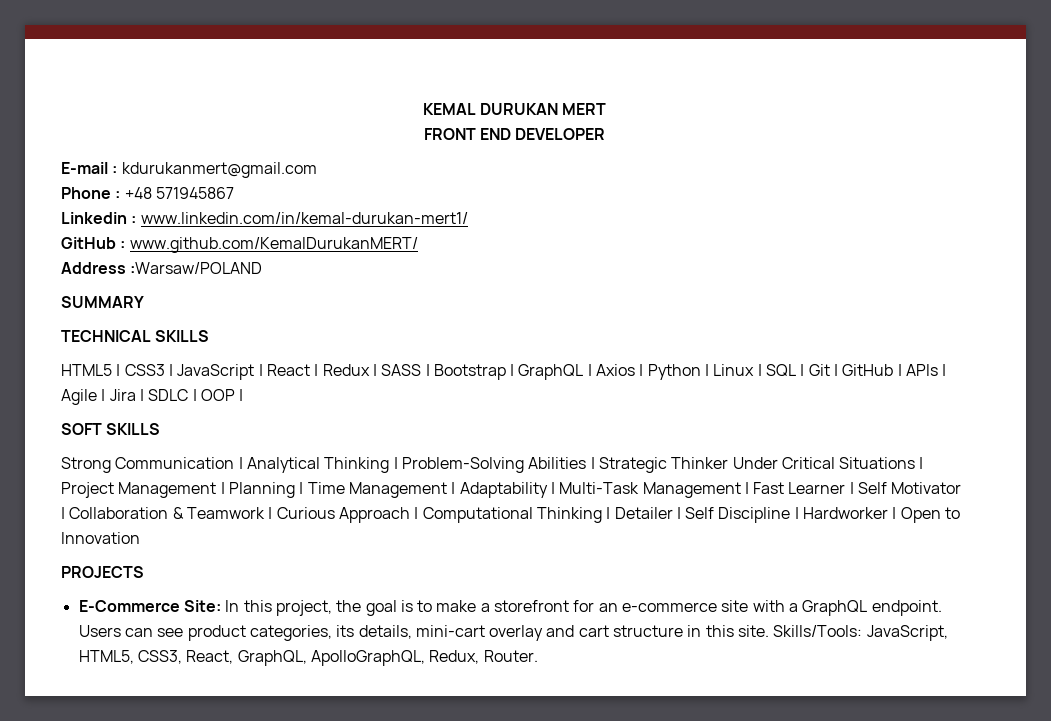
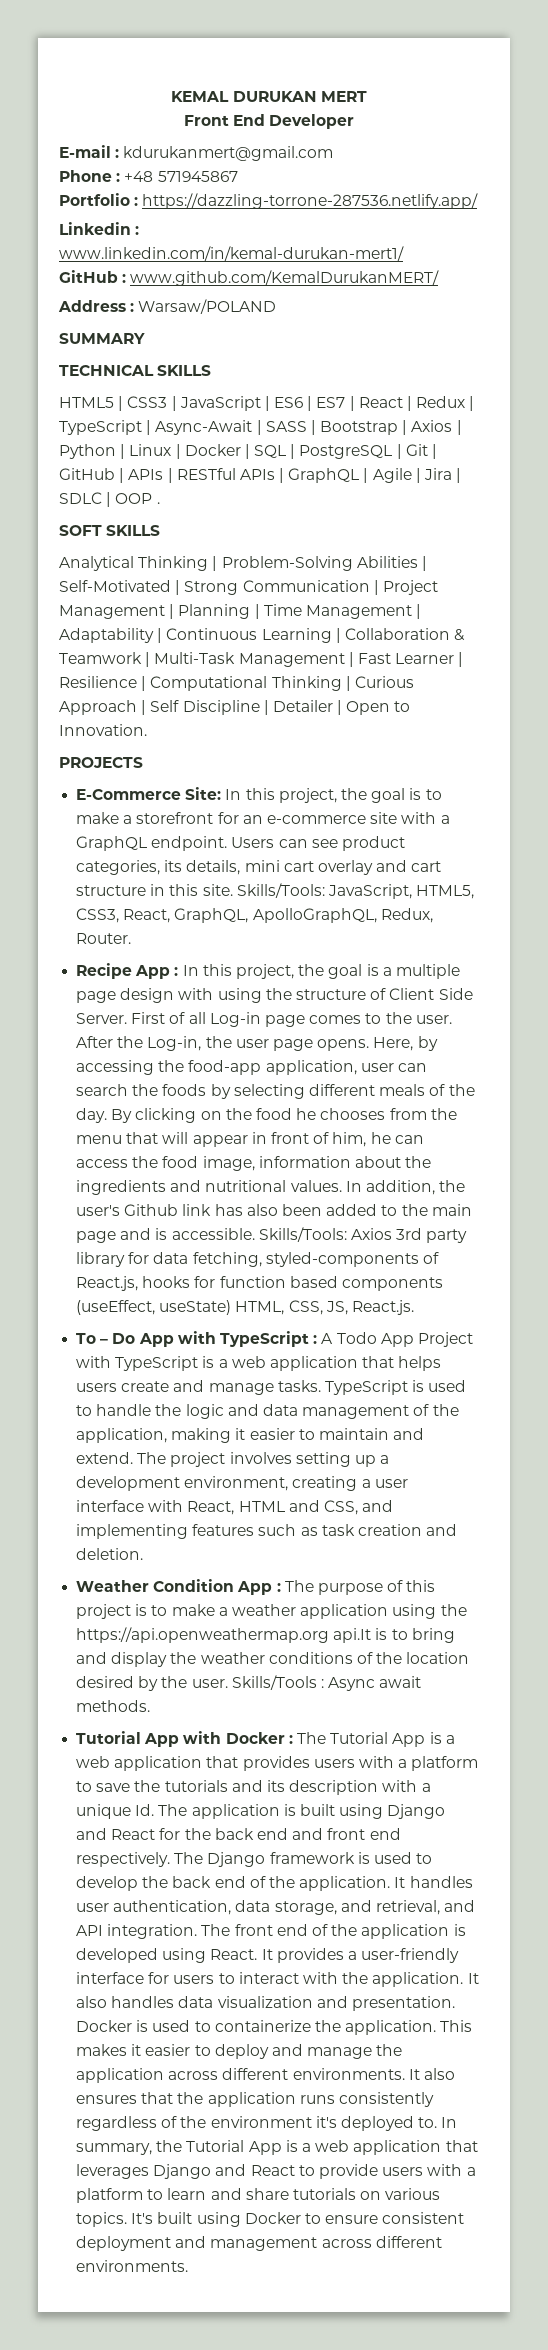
- FRONT END DEVELOPER
+ Front End Developer
+ Portfolio : https://dazzling-torrone-287536.netlify.app/
- Address :Warsaw/POLAND
+ Address : Warsaw/POLAND
- HTML5 | CSS3 | JavaScript | React | Redux | SASS | Bootstrap | GraphQL | Axios | Python | Linux | SQL | Git | GitHub | APIs | Agile | Jira | SDLC | OOP |
+ HTML5 | CSS3 | JavaScript | ES6 | ES7 | React | Redux | TypeScript | Async-Await | SASS | Bootstrap | Axios | Python | Linux | Docker | SQL | PostgreSQL | Git | GitHub | APIs | RESTful APIs | GraphQL | Agile | Jira | SDLC | OOP .
- Strong Communication | Analytical Thinking | Problem-Solving Abilities | Strategic Thinker Under Critical Situations | Project Management | Planning | Time Management | Adaptability | Multi-Task Management | Fast Learner | Self Motivator | Collaboration & Teamwork | Curious Approach | Computational Thinking | Detailer | Self Discipline | Hardworker | Open to Innovation
+ Analytical Thinking | Problem-Solving Abilities | Self-Motivated | Strong Communication | Project Management | Planning | Time Management | Adaptability | Continuous Learning | Collaboration & Teamwork | Multi-Task Management | Fast Learner | Resilience | Computational Thinking | Curious Approach | Self Discipline | Detailer | Open to Innovation.
- Users can see product categories, its details, mini-cart overlay and cart structure in this site.
+ Users can see product categories, its details, mini cart overlay and cart structure in this site.
+ Recipe App : In this project, the goal is a multiple page design with using the structure of Client Side Server. First of all Log-in page comes to the user. After the Log-in, the user page opens. Here, by accessing the food-app application, user can search the foods by selecting different meals of the day. By clicking on the food he chooses from the menu that will appear in front of him, he can access the food image, information about the ingredients and nutritional values. In addition, the user's Github link has also been added to the main page and is accessible. Skills/Tools: Axios 3rd party library for data fetching, styled-components of React.js, hooks for function based components (useEffect, useState) HTML, CSS, JS, React.js.
+ To – Do App with TypeScript : A Todo App Project with TypeScript is a web application that helps users create and manage tasks. TypeScript is used to handle the logic and data management of the application, making it easier to maintain and extend. The project involves setting up a development environment, creating a user interface with React, HTML and CSS, and implementing features such as task creation and deletion.
+ Weather Condition App : The purpose of this project is to make a weather application using the https://api.openweathermap.org api.It is to bring and display the weather conditions of the location desired by the user. Skills/Tools : Async await methods.
+ Tutorial App with Docker : The Tutorial App is a web application that provides users with a platform to save the tutorials and its description with a unique Id. The application is built using Django and React for the back end and front end respectively. The Django framework is used to develop the back end of the application. It handles user authentication, data storage, and retrieval, and API integration. The front end of the application is developed using React. It provides a user-friendly interface for users to interact with the application. It also handles data visualization and presentation. Docker is used to containerize the application. This makes it easier to deploy and manage the application across different environments. It also ensures that the application runs consistently regardless of the environment it's deployed to. In summary, the Tutorial App is a web application that leverages Django and React to provide users with a platform to learn and share tutorials on various topics. It's built using Docker to ensure consistent deployment and management across different environments.

